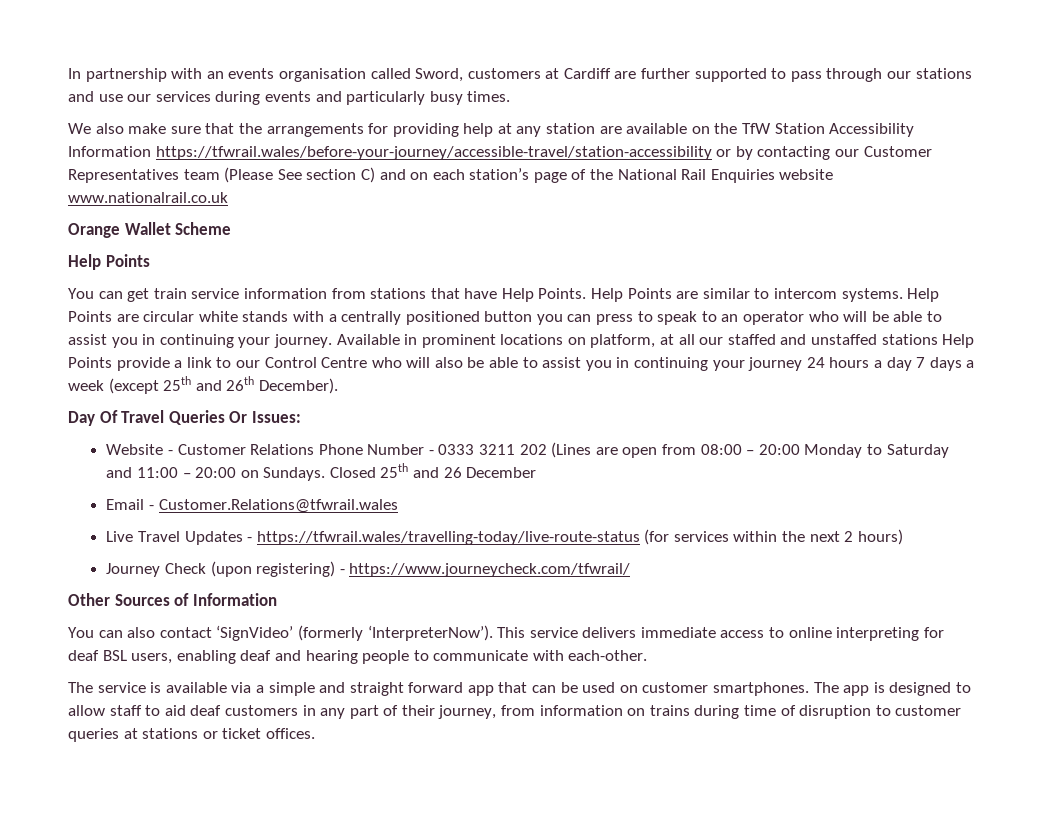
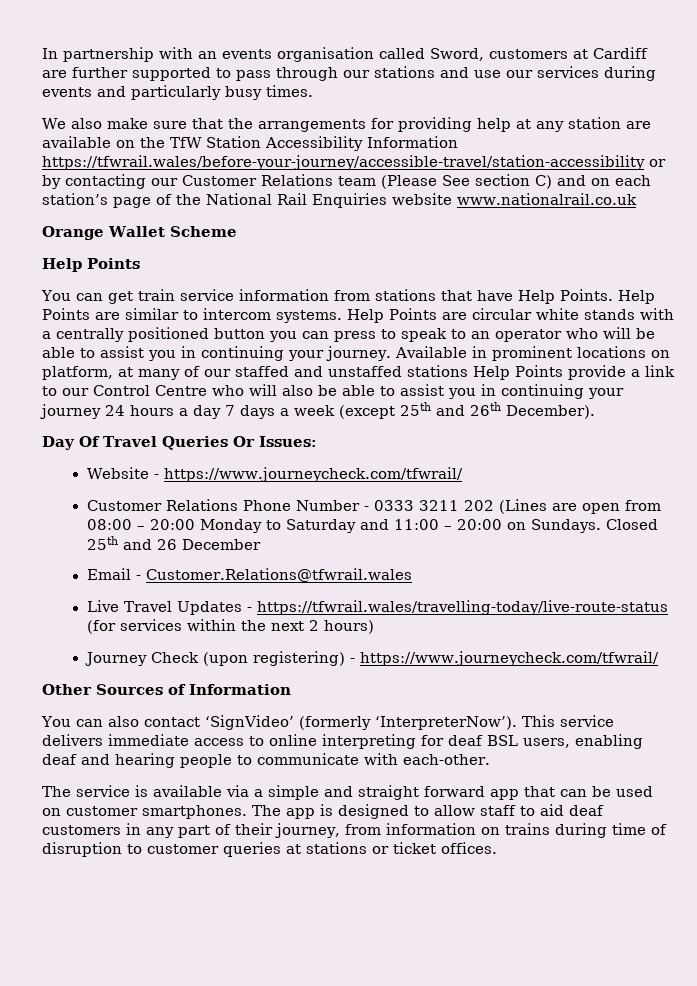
- We also make sure that the arrangements for providing help at any station are available on the TfW Station Accessibility Information https://tfwrail.wales/before-your-journey/accessible-travel/station-accessibility or by contacting our Customer Representatives team (Please See section C) and on each station’s page of the National Rail Enquiries website www.nationalrail.co.uk
+ We also make sure that the arrangements for providing help at any station are available on the TfW Station Accessibility Information https://tfwrail.wales/before-your-journey/accessible-travel/station-accessibility or by contacting our Customer Relations team (Please See section C) and on each station’s page of the National Rail Enquiries website www.nationalrail.co.uk
- Available in prominent locations on platform, at all our staffed and unstaffed stations Help Points provide a link to our Control Centre who will also be able to assist you in continuing your journey 24 hours a day 7 days a week (except 25th and 26th December).
+ Available in prominent locations on platform, at many of our staffed and unstaffed stations Help Points provide a link to our Control Centre who will also be able to assist you in continuing your journey 24 hours a day 7 days a week (except 25th and 26th December).
- Website - Customer Relations Phone Number - 0333 3211 202 (Lines are open from 08:00 – 20:00 Monday to Saturday and 11:00 – 20:00 on Sundays.
+ Website - https://www.journeycheck.com/tfwrail/
+ Customer Relations Phone Number - 0333 3211 202 (Lines are open from 08:00 – 20:00 Monday to Saturday and 11:00 – 20:00 on Sundays.

